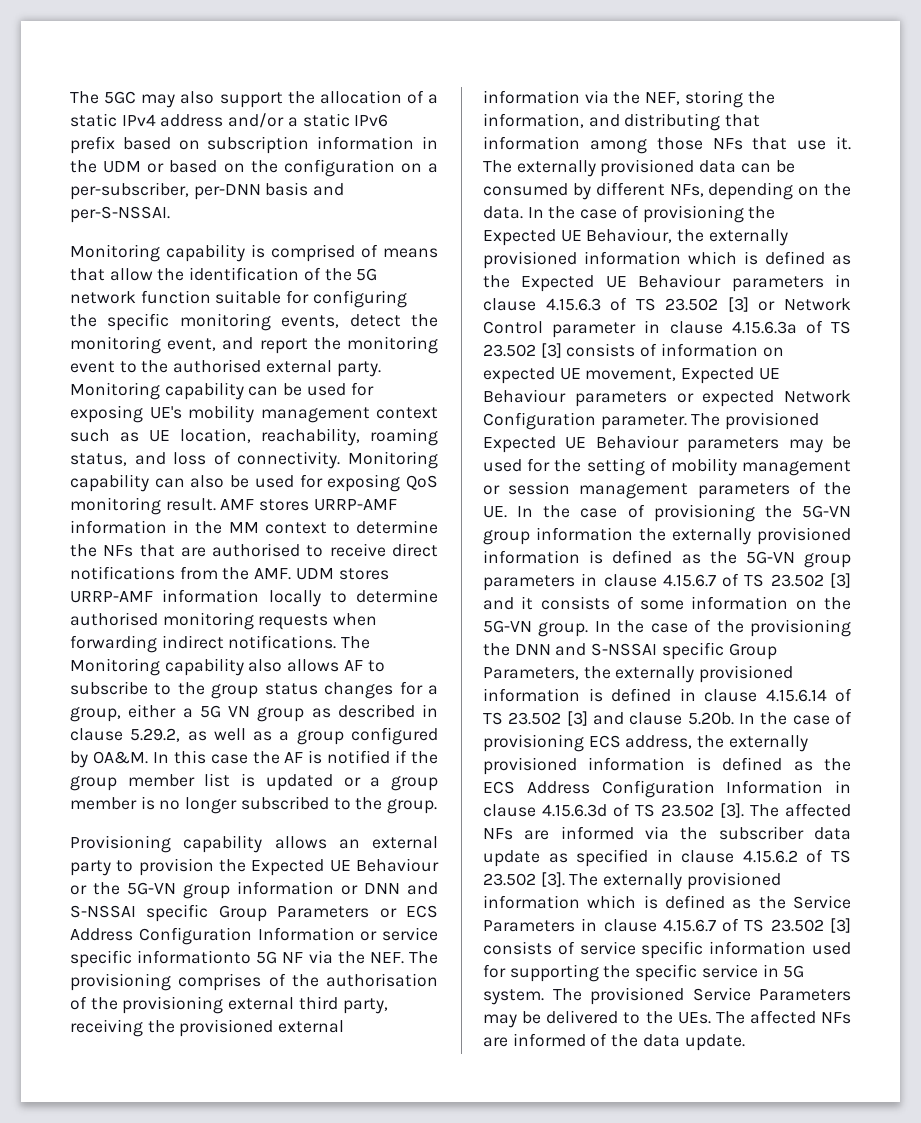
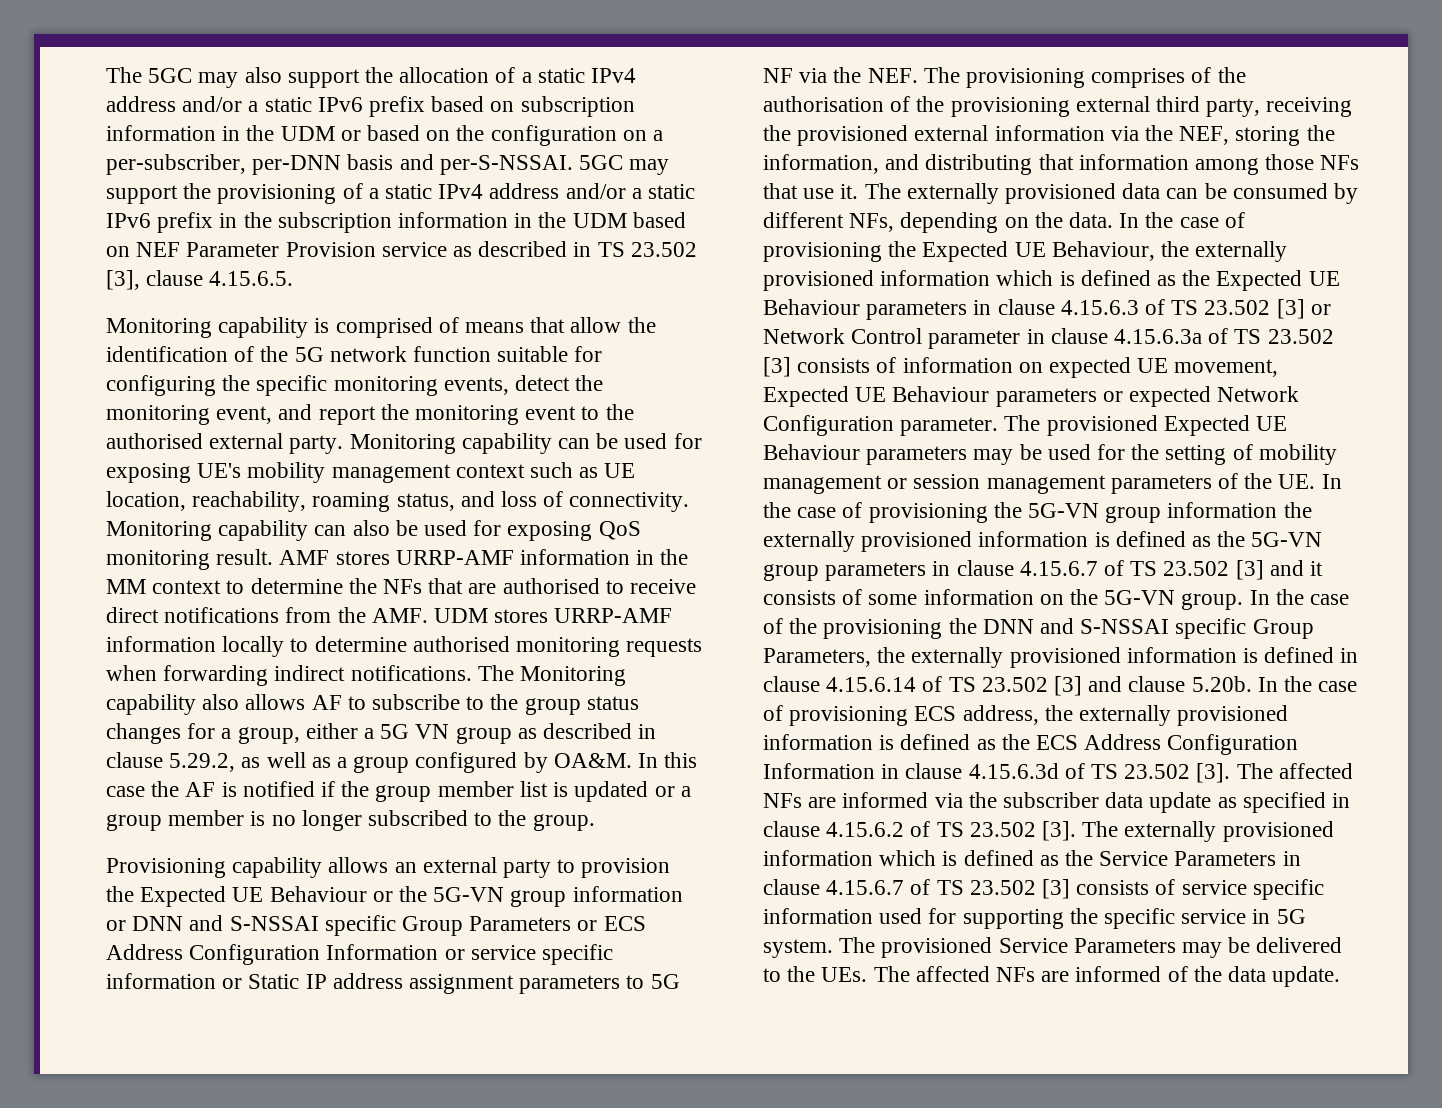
+ 5GC may support the provisioning of a static IPv4 address and/or a static IPv6 prefix in the subscription information in the UDM based on NEF Parameter Provision service as described in TS 23.502 [3], clause 4.15.6.5.
- Provisioning capability allows an external party to provision the Expected UE Behaviour or the 5G-VN group information or DNN and S-NSSAI specific Group Parameters or ECS Address Configuration Information or service specific informationto 5G NF via the NEF. The provisioning comprises of the authorisation of the provisioning external third party, receiving the provisioned external information via the NEF, storing the information, and distributing that information among those NFs that use it.
+ Provisioning capability allows an external party to provision the Expected UE Behaviour or the 5G-VN group information or DNN and S-NSSAI specific Group Parameters or ECS Address Configuration Information or service specific information or Static IP address assignment parameters to 5G NF via the NEF. The provisioning comprises of the authorisation of the provisioning external third party, receiving the provisioned external information via the NEF, storing the information, and distributing that information among those NFs that use it.

